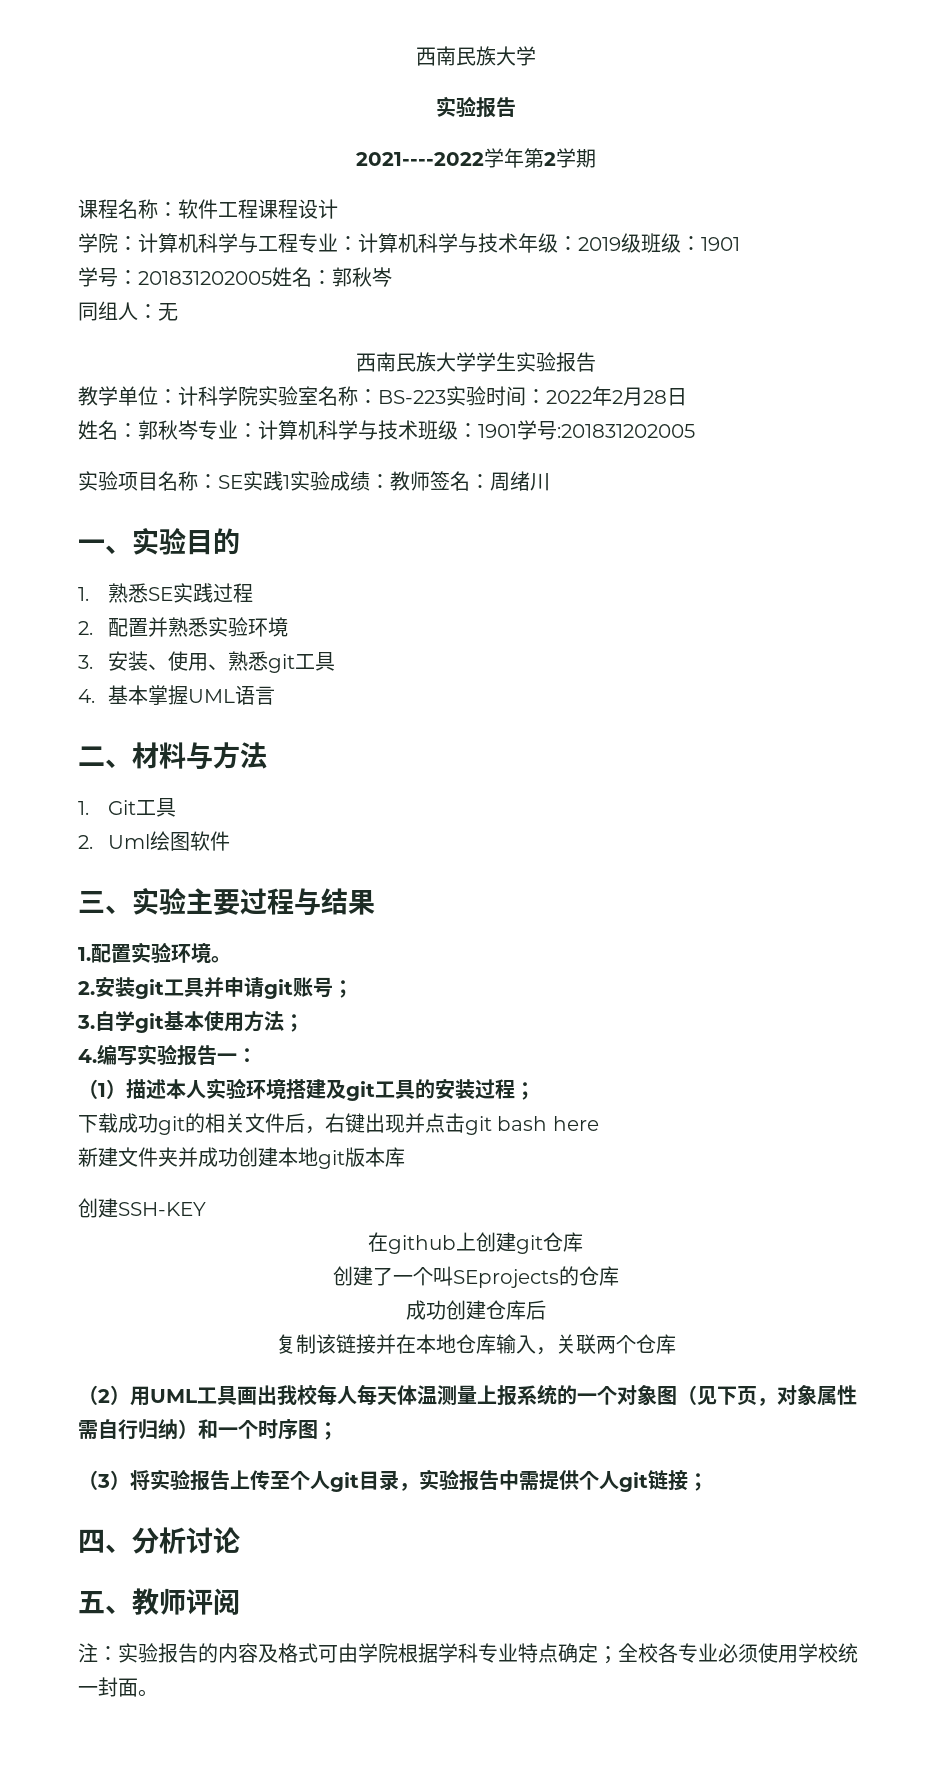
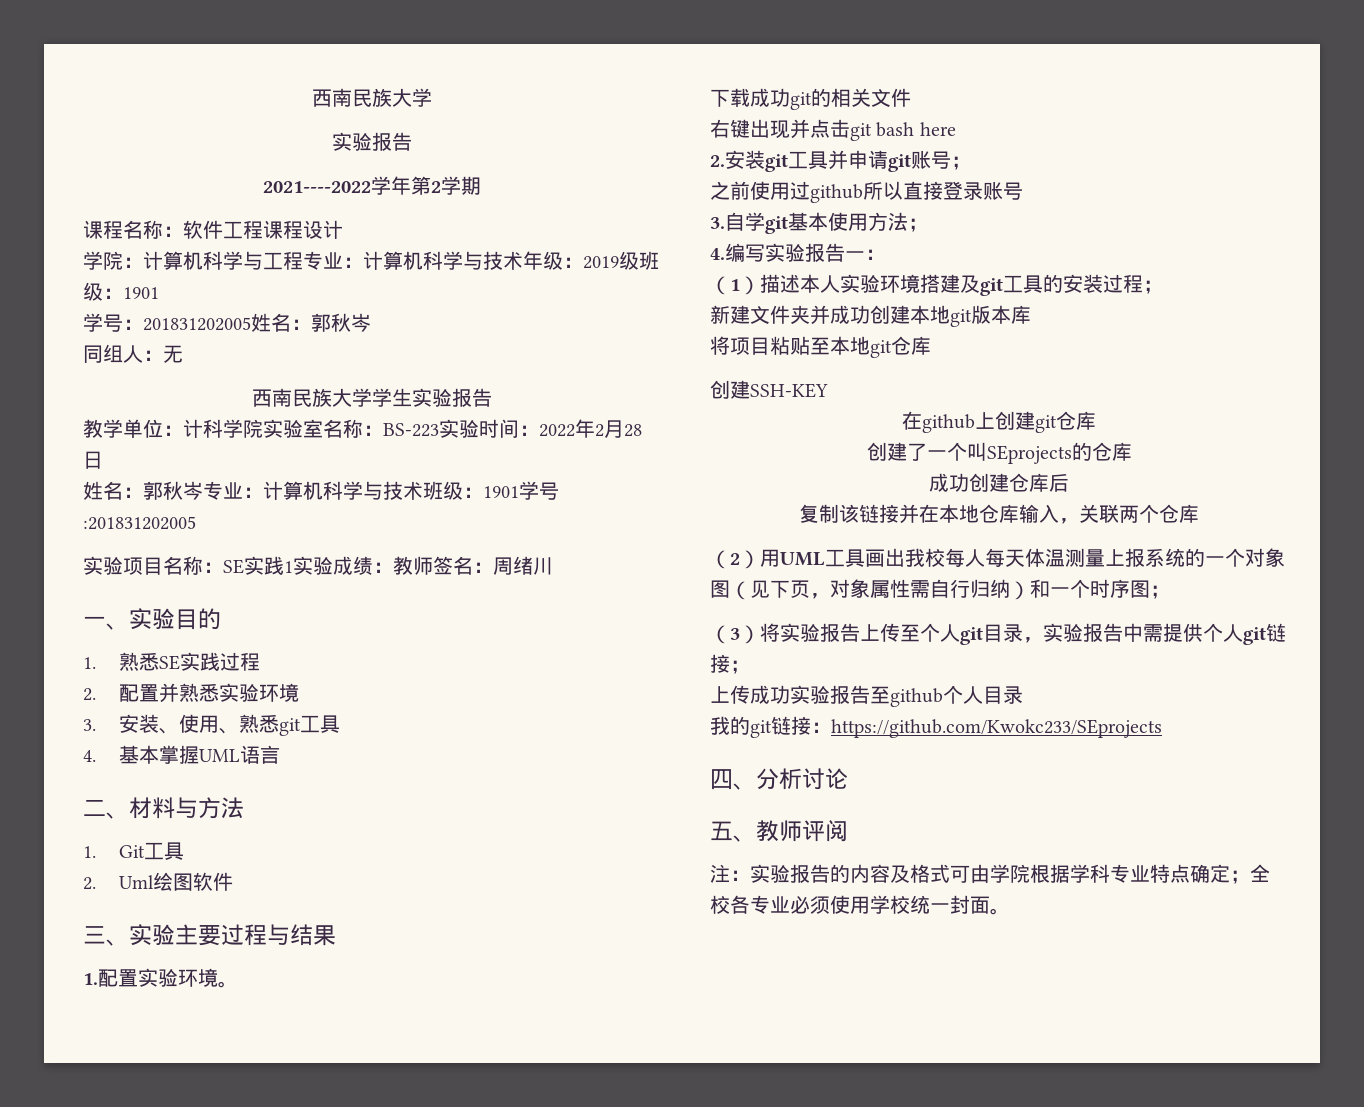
+ 下载成功git的相关文件
+ 右键出现并点击git bash here
+ 之前使用过github所以直接登录账号
- 下载成功git的相关文件后，右键出现并点击git bash here
+ 将项目粘贴至本地git仓库
+ 上传成功实验报告至github个人目录
+ 我的git链接：https://github.com/Kwokc233/SEprojects

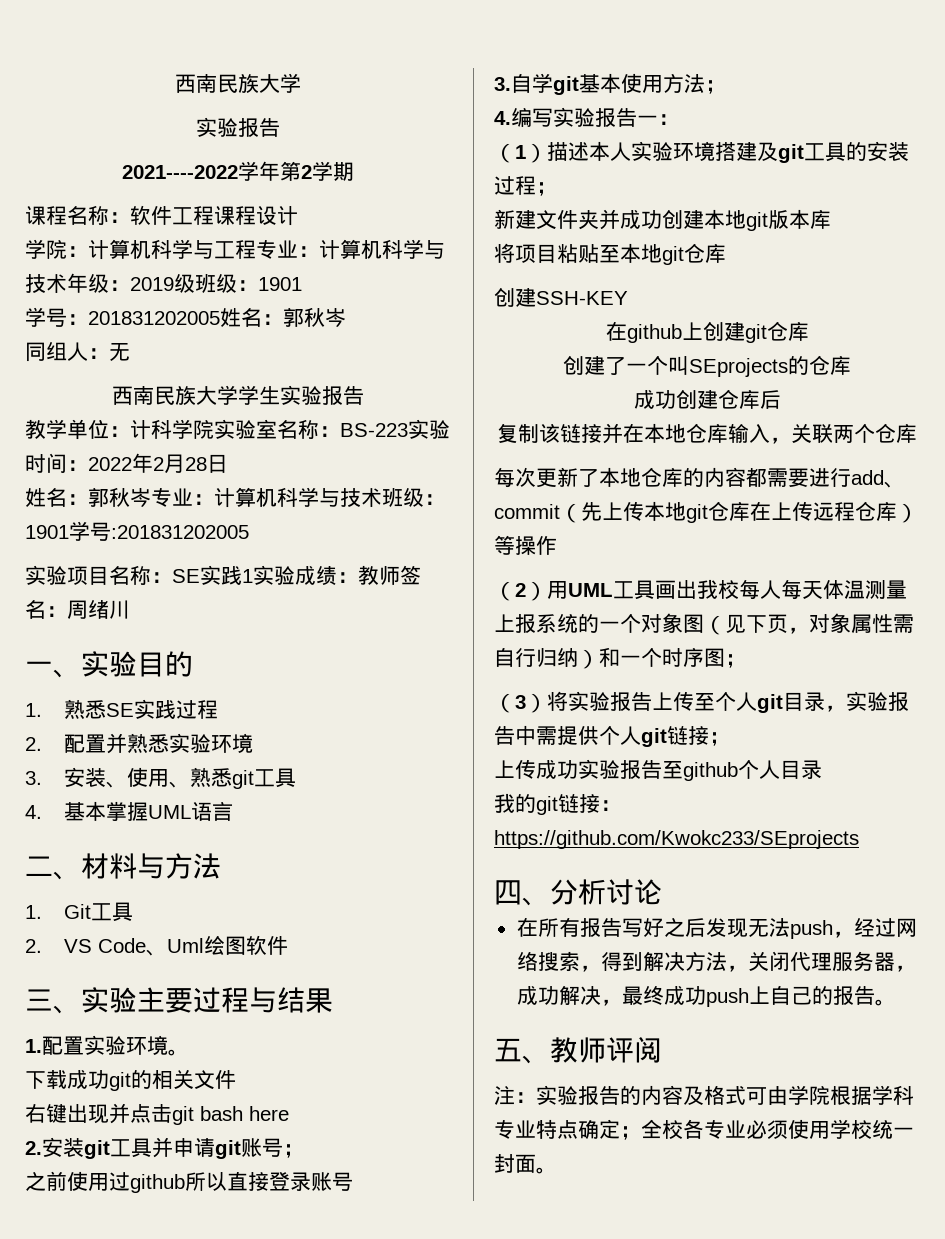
- 2. Uml绘图软件
+ 2. VS Code、Uml绘图软件
+ 每次更新了本地仓库的内容都需要进行add、commit（先上传本地git仓库在上传远程仓库）等操作
+ 在所有报告写好之后发现无法push，经过网络搜索，得到解决方法，关闭代理服务器，成功解决，最终成功push上自己的报告。

